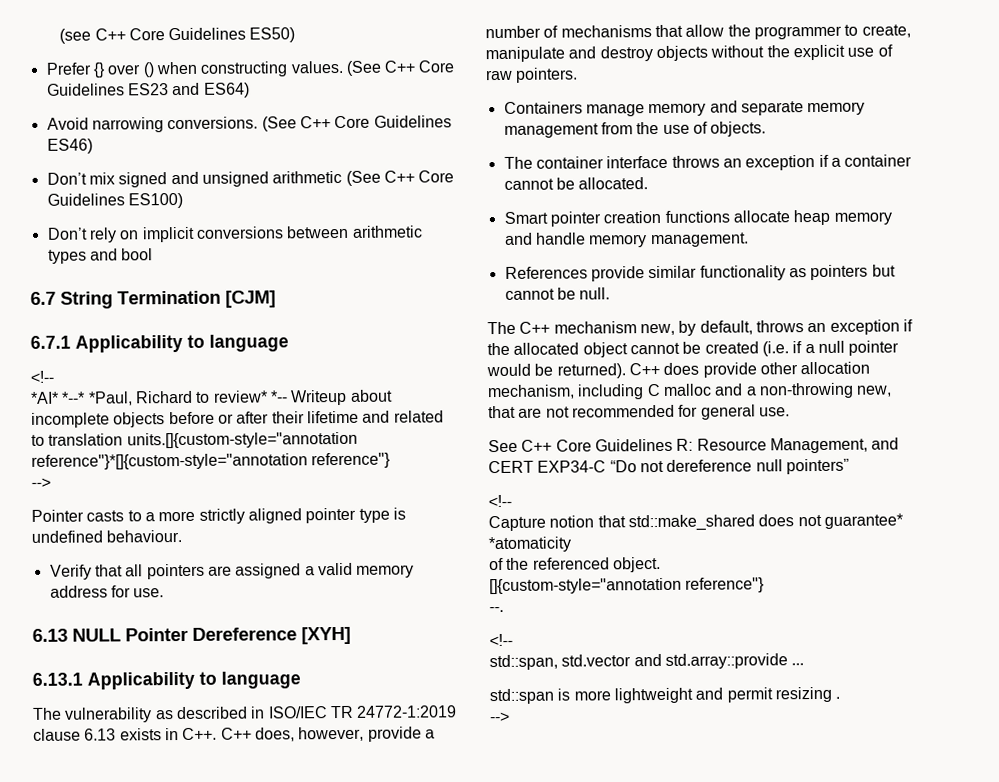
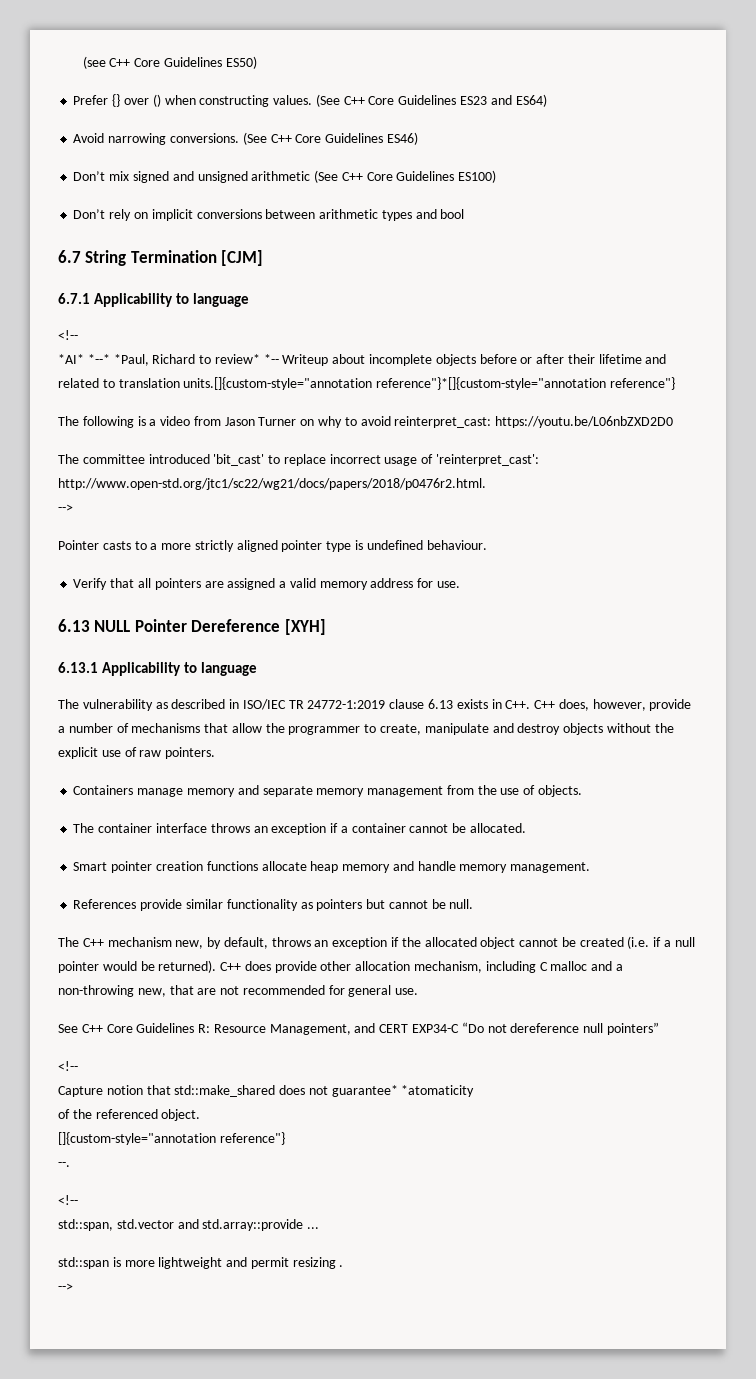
+ The following is a video from Jason Turner on why to avoid reinterpret_cast: https://youtu.be/L06nbZXD2D0
+ The committee introduced 'bit_cast' to replace incorrect usage of 'reinterpret_cast': http://www.open-std.org/jtc1/sc22/wg21/docs/papers/2018/p0476r2.html.

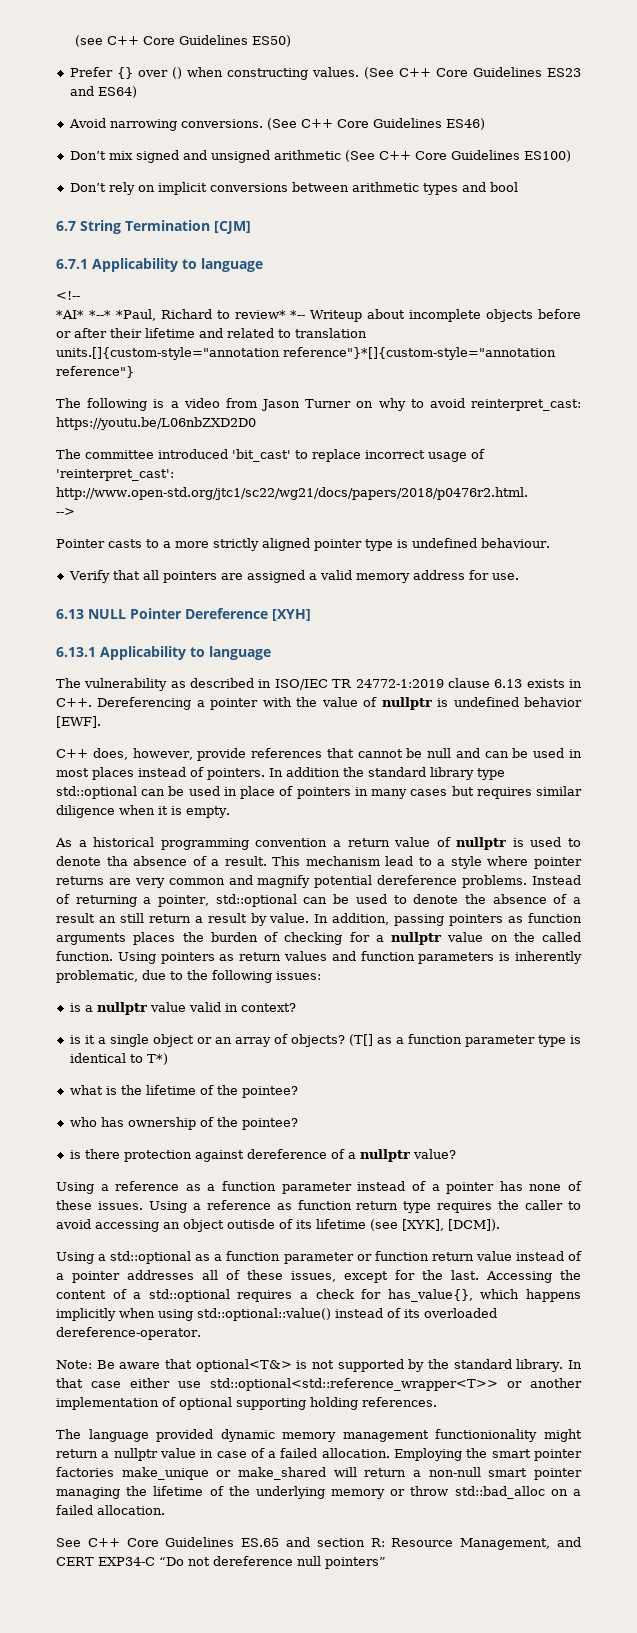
- The vulnerability as described in ISO/IEC TR 24772-1:2019 clause 6.13 exists in C++. C++ does, however, provide a number of mechanisms that allow the programmer to create, manipulate and destroy objects without the explicit use of raw pointers.
- Containers manage memory and separate memory management from the use of objects.
- The container interface throws an exception if a container cannot be allocated.
- Smart pointer creation functions allocate heap memory and handle memory management.
- References provide similar functionality as pointers but cannot be null.
- The C++ mechanism new, by default, throws an exception if the allocated object cannot be created (i.e. if a null pointer would be returned). C++ does provide other allocation mechanism, including C malloc and a non-throwing new, that are not recommended for general use.
+ The vulnerability as described in ISO/IEC TR 24772-1:2019 clause 6.13 exists in C++. Dereferencing a pointer with the value of nullptr is undefined behavior [EWF].
+ C++ does, however, provide references that cannot be null and can be used in most places instead of pointers. In addition the standard library type std::optional can be used in place of pointers in many cases but requires similar diligence when it is empty.
+ As a historical programming convention a return value of nullptr is used to denote tha absence of a result. This mechanism lead to a style where pointer returns are very common and magnify potential dereference problems. Instead of returning a pointer, std::optional can be used to denote the absence of a result an still return a result by value. In addition, passing pointers as function arguments places the burden of checking for a nullptr value on the called function. Using pointers as return values and function parameters is inherently problematic, due to the following issues:
+ is a nullptr value valid in context?
+ is it a single object or an array of objects? (T[] as a function parameter type is identical to T*)
+ what is the lifetime of the pointee?
+ who has ownership of the pointee?
+ is there protection against dereference of a nullptr value?
+ Using a reference as a function parameter instead of a pointer has none of these issues. Using a reference as function return type requires the caller to avoid accessing an object outisde of its lifetime (see [XYK], [DCM]).
+ Using a std::optional as a function parameter or function return value instead of a pointer addresses all of these issues, except for the last. Accessing the content of a std::optional requires a check for has_value{}, which happens implicitly when using std::optional::value() instead of its overloaded dereference-operator.
+ Note: Be aware that optional<T&> is not supported by the standard library. In that case either use std::optional<std::reference_wrapper<T>> or another implementation of optional supporting holding references.
+ The language provided dynamic memory management functionionality might return a nullptr value in case of a failed allocation. Employing the smart pointer factories make_unique or make_shared will return a non-null smart pointer managing the lifetime of the underlying memory or throw std::bad_alloc on a failed allocation.
- See C++ Core Guidelines R: Resource Management, and CERT EXP34-C “Do not dereference null pointers”
- <!--
- Capture notion that std::make_shared does not guarantee* *atomaticity
- of the referenced object.
- []{custom-style="annotation reference"}
- --.
- <!--
- std::span, std.vector and std.array::provide ...
- std::span is more lightweight and permit resizing .
- -->
+ See C++ Core Guidelines ES.65 and section R: Resource Management, and CERT EXP34-C “Do not dereference null pointers”

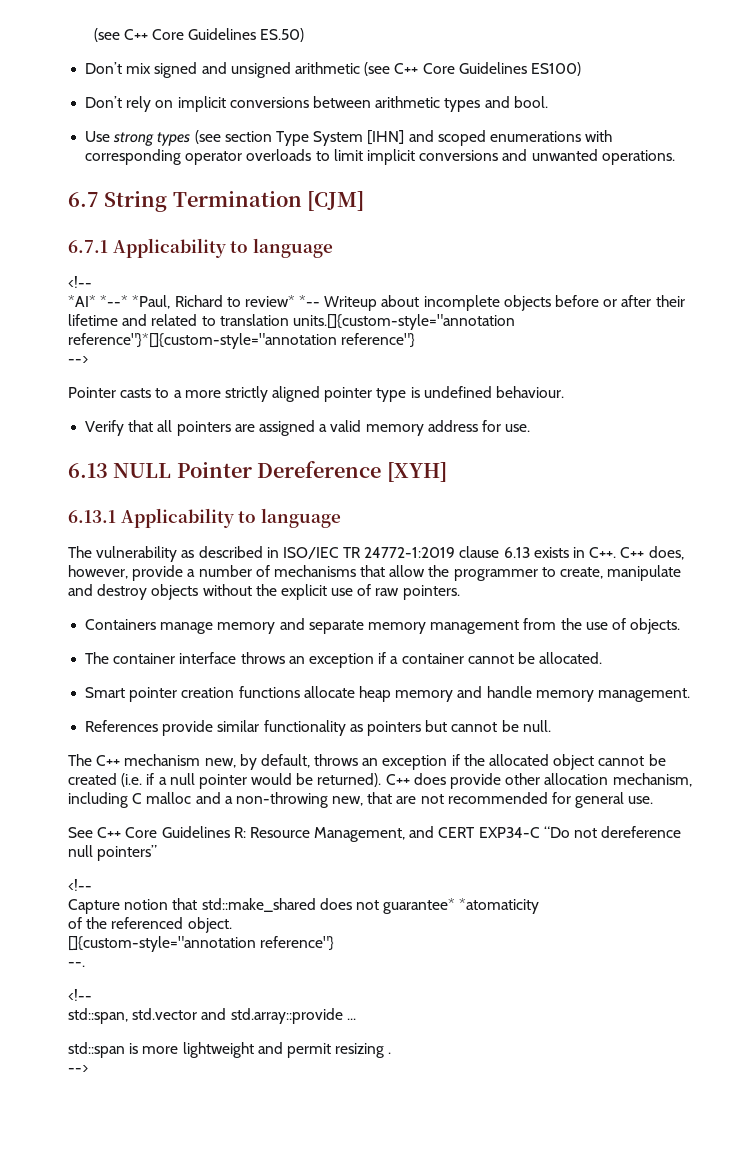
- (see C++ Core Guidelines ES50)
- Prefer {} over () when constructing values. (See C++ Core Guidelines ES23 and ES64)
- Avoid narrowing conversions. (See C++ Core Guidelines ES46)
+ (see C++ Core Guidelines ES.50)
- Don’t mix signed and unsigned arithmetic (See C++ Core Guidelines ES100)
+ Don’t mix signed and unsigned arithmetic (see C++ Core Guidelines ES100)
- Don’t rely on implicit conversions between arithmetic types and bool
+ Don’t rely on implicit conversions between arithmetic types and bool.
+ Use strong types (see section Type System [IHN] and scoped enumerations with corresponding operator overloads to limit implicit conversions and unwanted operations.
- The following is a video from Jason Turner on why to avoid reinterpret_cast: https://youtu.be/L06nbZXD2D0
- The committee introduced 'bit_cast' to replace incorrect usage of 'reinterpret_cast': http://www.open-std.org/jtc1/sc22/wg21/docs/papers/2018/p0476r2.html.
- The vulnerability as described in ISO/IEC TR 24772-1:2019 clause 6.13 exists in C++. Dereferencing a pointer with the value of nullptr is undefined behavior [EWF].
- C++ does, however, provide references that cannot be null and can be used in most places instead of pointers. In addition the standard library type std::optional can be used in place of pointers in many cases but requires similar diligence when it is empty.
- As a historical programming convention a return value of nullptr is used to denote tha absence of a result. This mechanism lead to a style where pointer returns are very common and magnify potential dereference problems. Instead of returning a pointer, std::optional can be used to denote the absence of a result an still return a result by value. In addition, passing pointers as function arguments places the burden of checking for a nullptr value on the called function. Using pointers as return values and function parameters is inherently problematic, due to the following issues:
- is a nullptr value valid in context?
- is it a single object or an array of objects? (T[] as a function parameter type is identical to T*)
- what is the lifetime of the pointee?
- who has ownership of the pointee?
- is there protection against dereference of a nullptr value?
- Using a reference as a function parameter instead of a pointer has none of these issues. Using a reference as function return type requires the caller to avoid accessing an object outisde of its lifetime (see [XYK], [DCM]).
- Using a std::optional as a function parameter or function return value instead of a pointer addresses all of these issues, except for the last. Accessing the content of a std::optional requires a check for has_value{}, which happens implicitly when using std::optional::value() instead of its overloaded dereference-operator.
- Note: Be aware that optional<T&> is not supported by the standard library. In that case either use std::optional<std::reference_wrapper<T>> or another implementation of optional supporting holding references.
- The language provided dynamic memory management functionionality might return a nullptr value in case of a failed allocation. Employing the smart pointer factories make_unique or make_shared will return a non-null smart pointer managing the lifetime of the underlying memory or throw std::bad_alloc on a failed allocation.
+ The vulnerability as described in ISO/IEC TR 24772-1:2019 clause 6.13 exists in C++. C++ does, however, provide a number of mechanisms that allow the programmer to create, manipulate and destroy objects without the explicit use of raw pointers.
+ Containers manage memory and separate memory management from the use of objects.
+ The container interface throws an exception if a container cannot be allocated.
+ Smart pointer creation functions allocate heap memory and handle memory management.
+ References provide similar functionality as pointers but cannot be null.
+ The C++ mechanism new, by default, throws an exception if the allocated object cannot be created (i.e. if a null pointer would be returned). C++ does provide other allocation mechanism, including C malloc and a non-throwing new, that are not recommended for general use.
- See C++ Core Guidelines ES.65 and section R: Resource Management, and CERT EXP34-C “Do not dereference null pointers”
+ See C++ Core Guidelines R: Resource Management, and CERT EXP34-C “Do not dereference null pointers”
+ <!--
+ Capture notion that std::make_shared does not guarantee* *atomaticity
+ of the referenced object.
+ []{custom-style="annotation reference"}
+ --.
+ <!--
+ std::span, std.vector and std.array::provide ...
+ std::span is more lightweight and permit resizing .
+ -->

